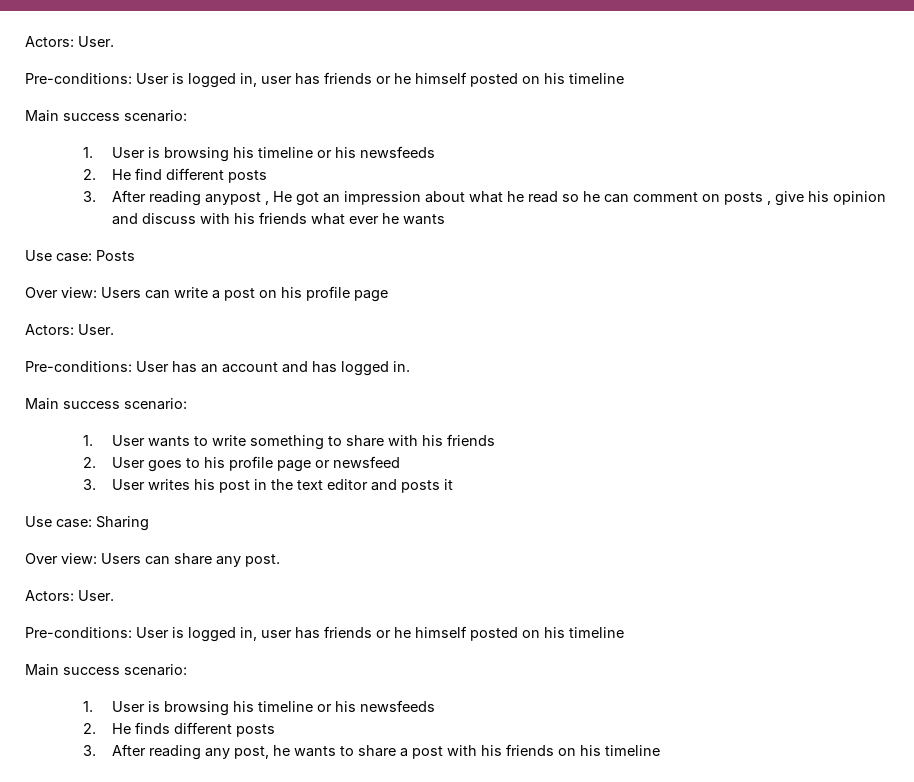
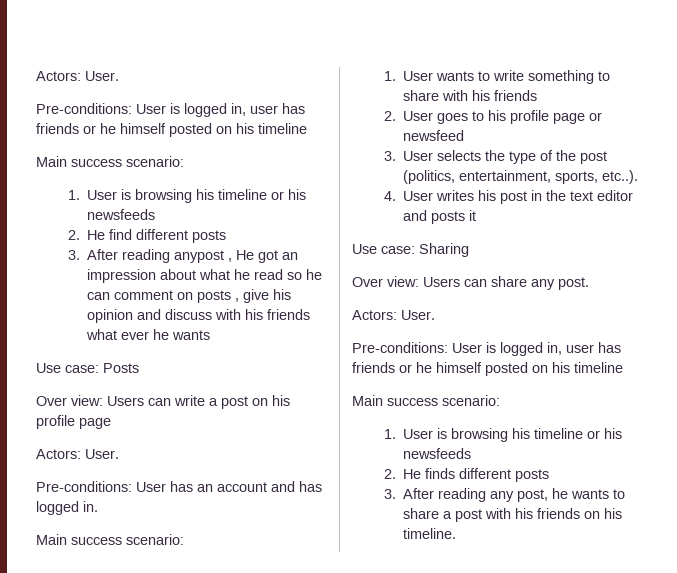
- 3. User writes his post in the text editor and posts it
+ 3. User selects the type of the post (politics, entertainment, sports, etc..).
+ 4. User writes his post in the text editor and posts it
- 3. After reading any post, he wants to share a post with his friends on his timeline
+ 3. After reading any post, he wants to share a post with his friends on his timeline.

